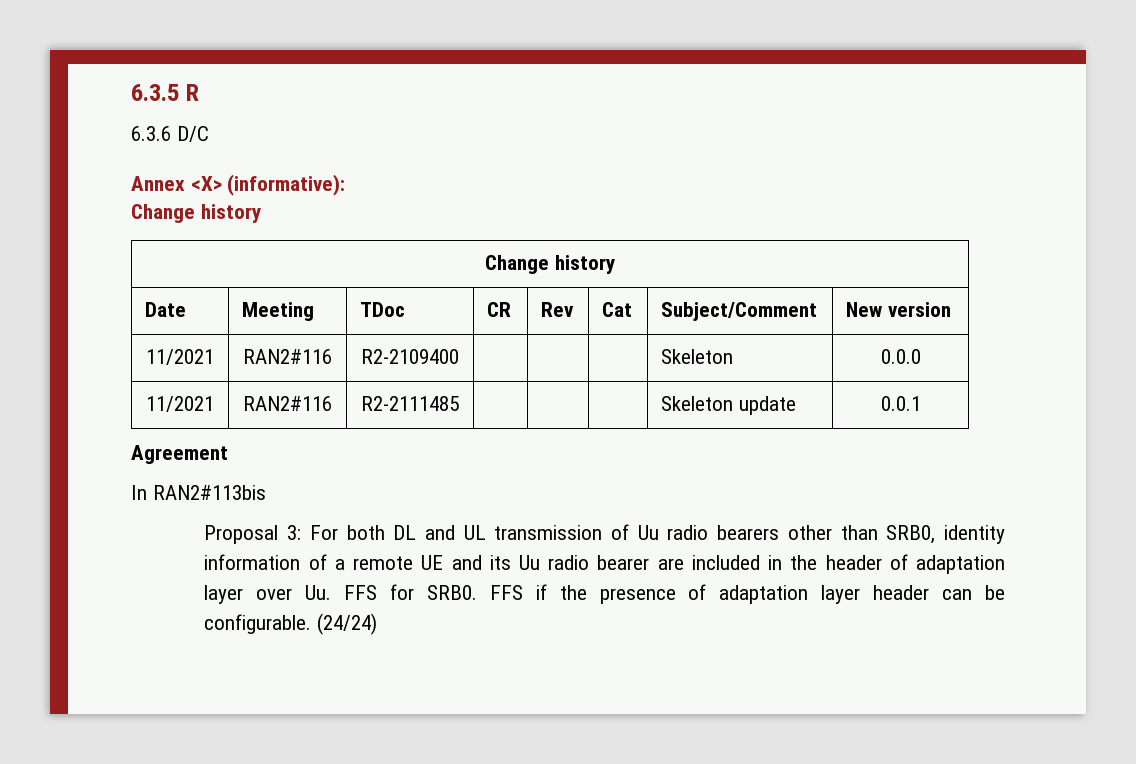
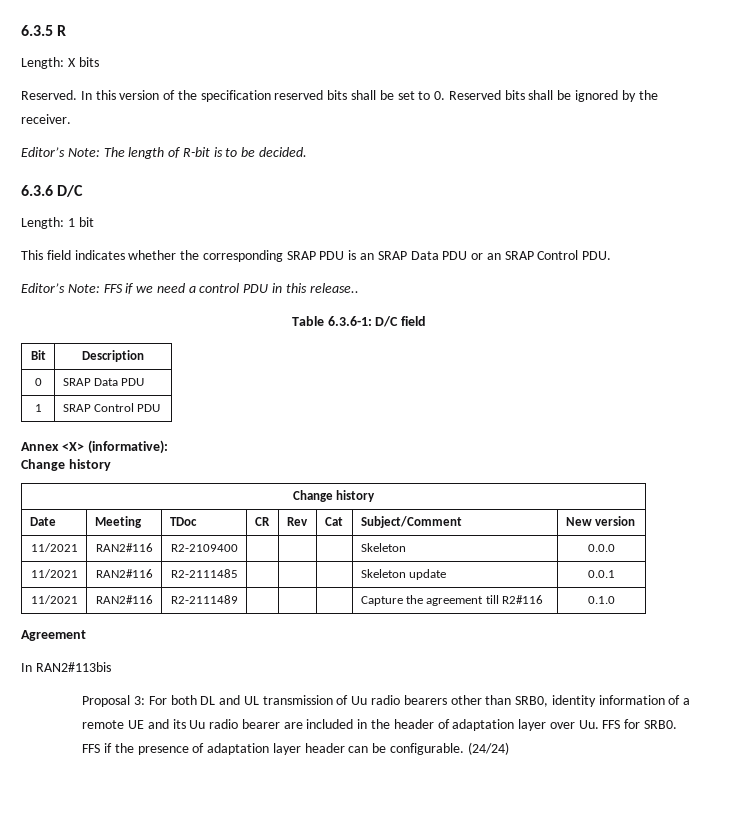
+ Length: X bits
+ Reserved. In this version of the specification reserved bits shall be set to 0. Reserved bits shall be ignored by the receiver.
+ Editor’s Note: The length of R-bit is to be decided.
  6.3.6 D/C
+ Length: 1 bit
+ This field indicates whether the corresponding SRAP PDU is an SRAP Data PDU or an SRAP Control PDU.
+ Editor’s Note: FFS if we need a control PDU in this release..
+ Table 6.3.6-1: D/C field
+ Bit | Description
+ 0 | SRAP Data PDU
+ 1 | SRAP Control PDU
+ 11/2021 | RAN2#116 | R2-2111489 | | | | Capture the agreement till R2#116 | 0.1.0

